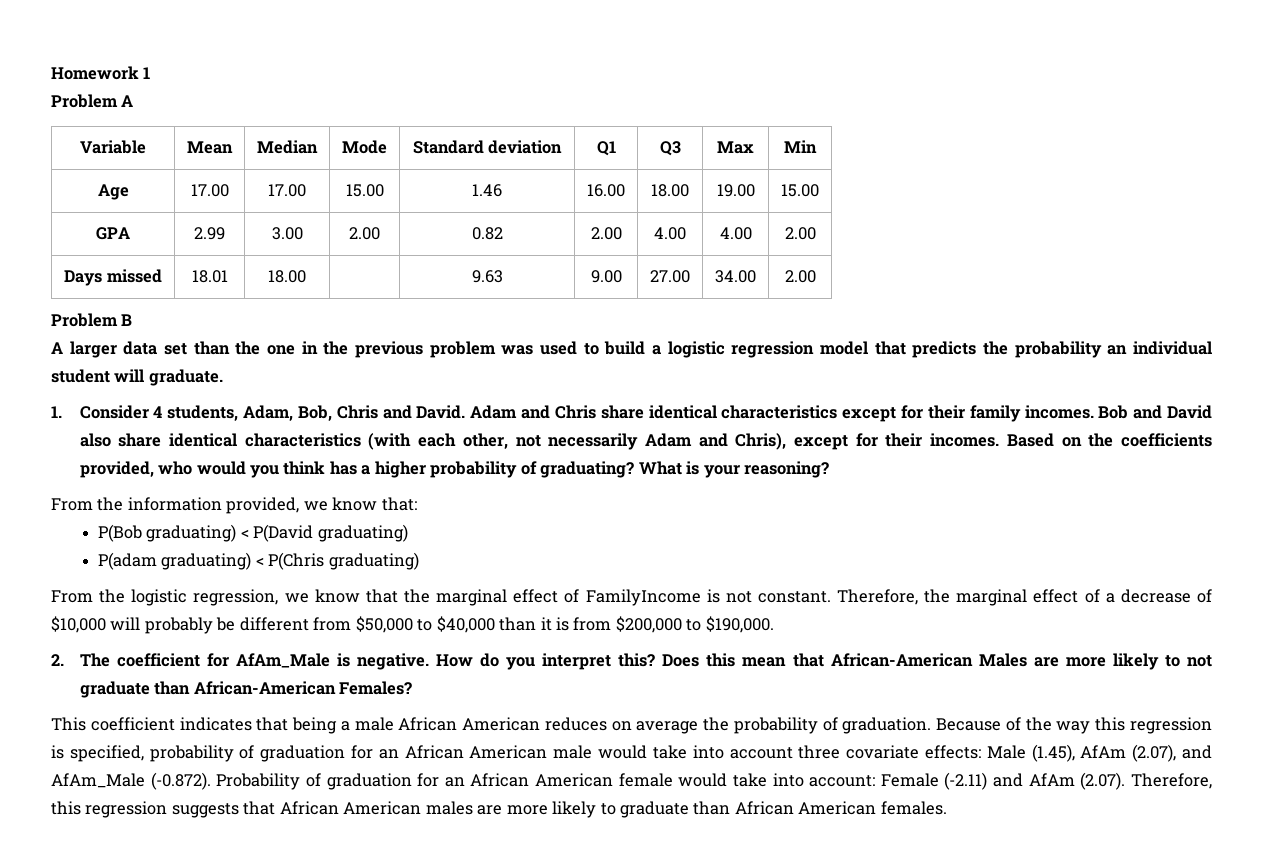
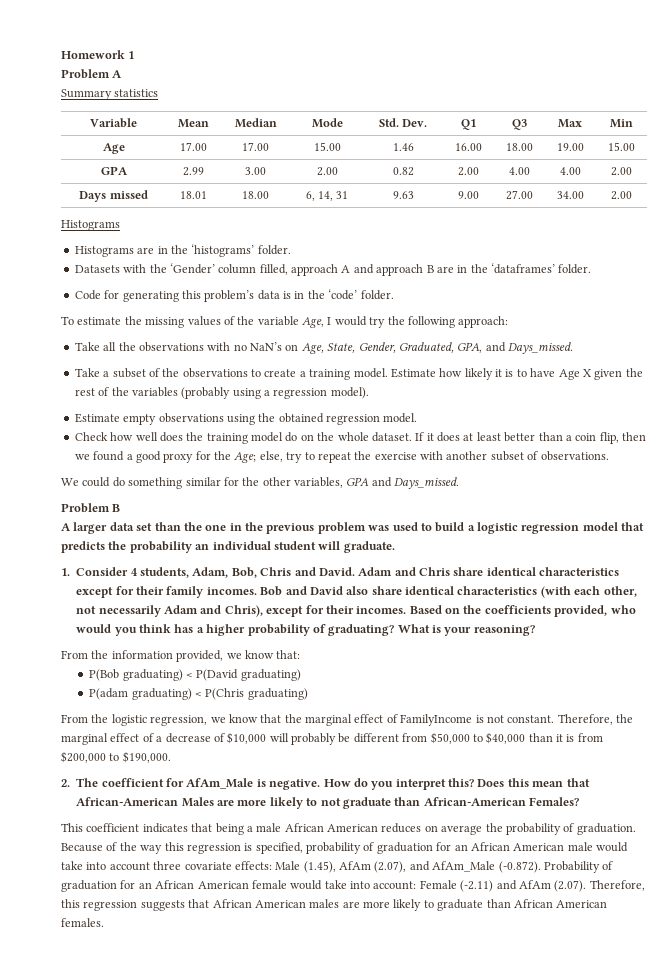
+ Summary statistics
- Variable | Mean | Median | Mode | Standard deviation | Q1 | Q3 | Max | Min
+ Variable | Mean | Median | Mode | Std. Dev. | Q1 | Q3 | Max | Min
- Days missed | 18.01 | 18.00 | | 9.63 | 9.00 | 27.00 | 34.00 | 2.00
+ Days missed | 18.01 | 18.00 | 6, 14, 31 | 9.63 | 9.00 | 27.00 | 34.00 | 2.00
+ Histograms
+ Histograms are in the ‘histograms’ folder.
+ Datasets with the ‘Gender’ column filled, approach A and approach B are in the ‘dataframes’ folder.
+ Code for generating this problem’s data is in the ‘code’ folder.
+ To estimate the missing values of the variable Age, I would try the following approach:
+ Take all the observations with no NaN’s on Age, State, Gender, Graduated, GPA, and Days_missed.
+ Take a subset of the observations to create a training model. Estimate how likely it is to have Age X given the rest of the variables (probably using a regression model).
+ Estimate empty observations using the obtained regression model.
+ Check how well does the training model do on the whole dataset. If it does at least better than a coin flip, then we found a good proxy for the Age; else, try to repeat the exercise with another subset of observations.
+ We could do something similar for the other variables, GPA and Days_missed.

